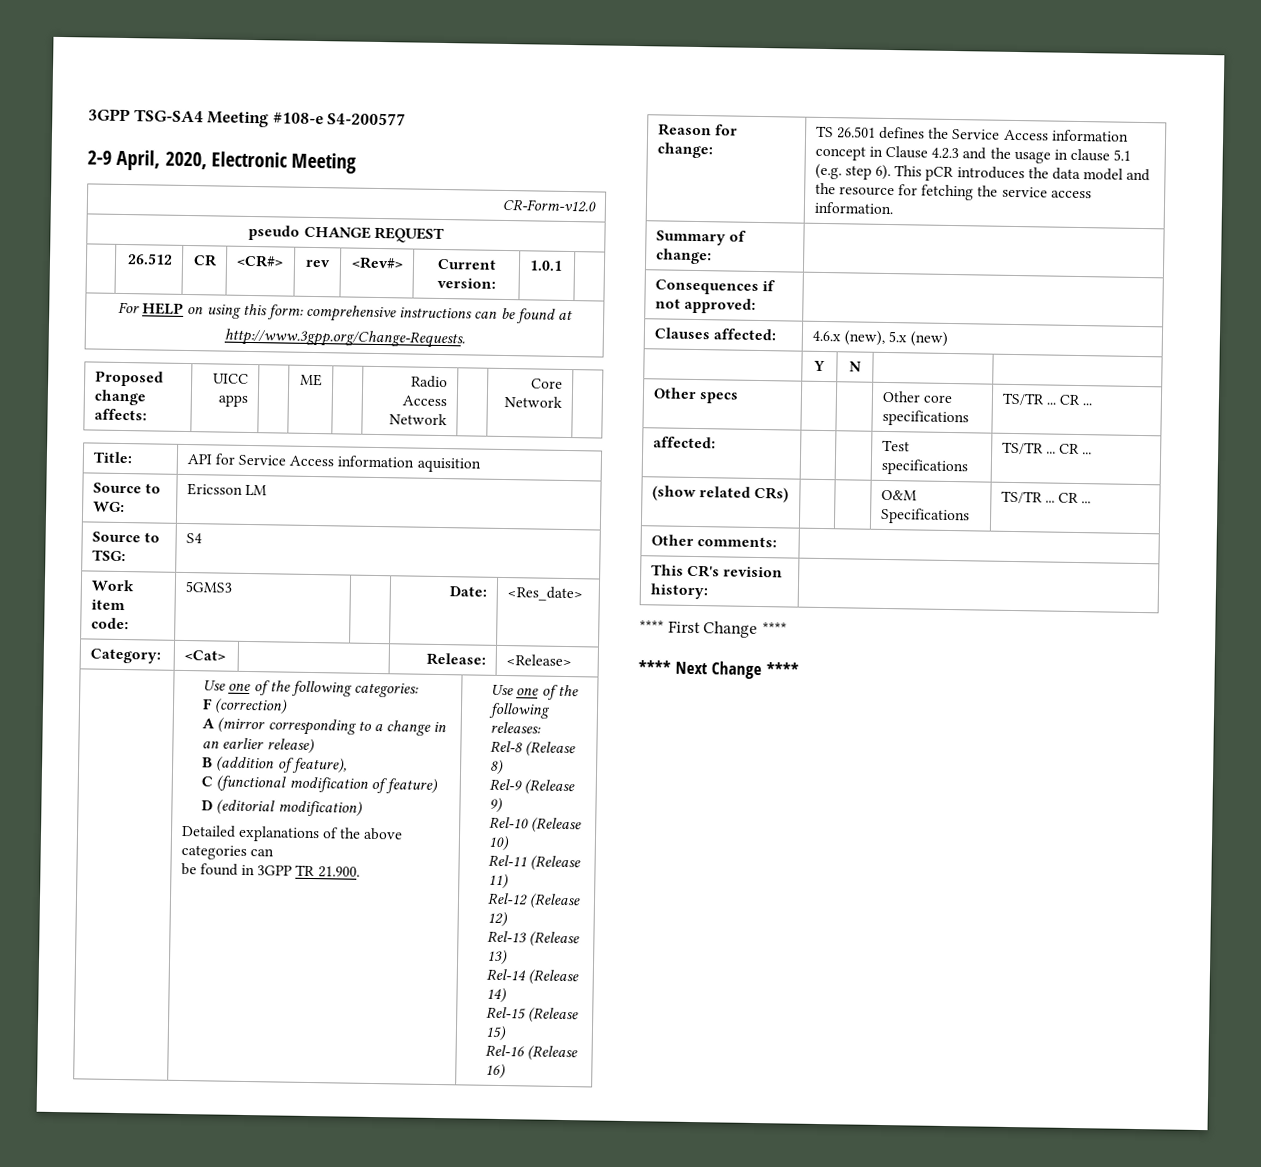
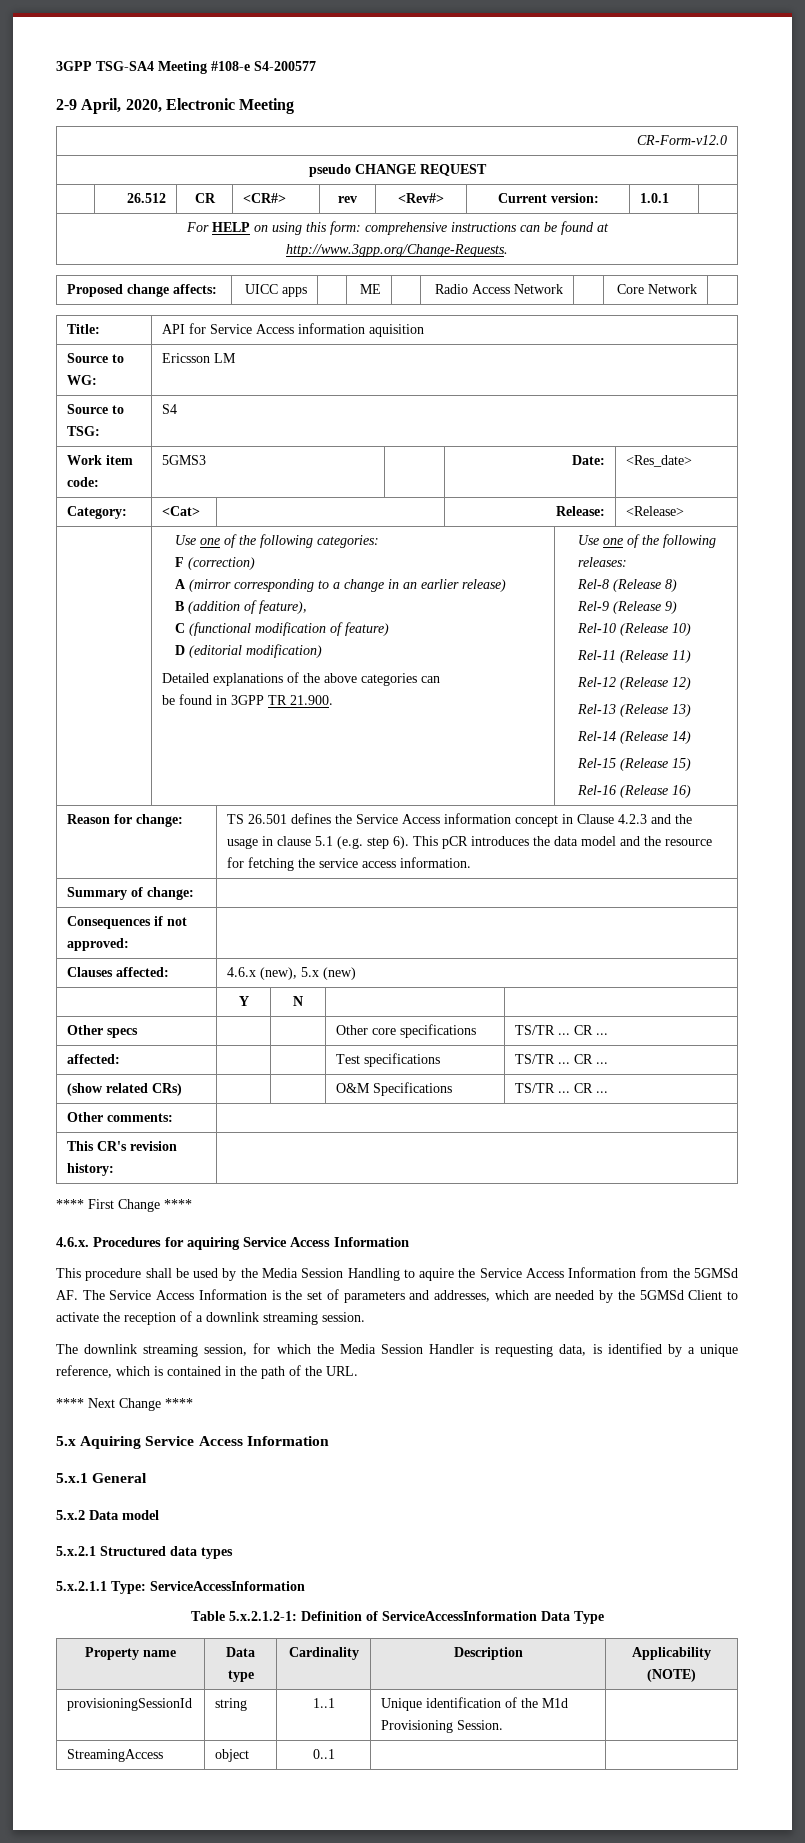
+ 4.6.x. Procedures for aquiring Service Access Information
+ This procedure shall be used by the Media Session Handling to aquire the Service Access Information from the 5GMSd AF. The Service Access Information is the set of parameters and addresses, which are needed by the 5GMSd Client to activate the reception of a downlink streaming session.
+ The downlink streaming session, for which the Media Session Handler is requesting data, is identified by a unique reference, which is contained in the path of the URL.
  **** Next Change ****
+ 5.x Aquiring Service Access Information
+ 5.x.1 General
+ 5.x.2 Data model
+ 5.x.2.1 Structured data types
+ 5.x.2.1.1 Type: ServiceAccessInformation
+ Table 5.x.2.1.2-1: Definition of ServiceAccessInformation Data Type
+ Property name | Data type | Cardinality | Description | Applicability (NOTE)
+ provisioningSessionId | string | 1..1 | Unique identification of the M1d Provisioning Session. |
+ StreamingAccess | object | 0..1 | |

